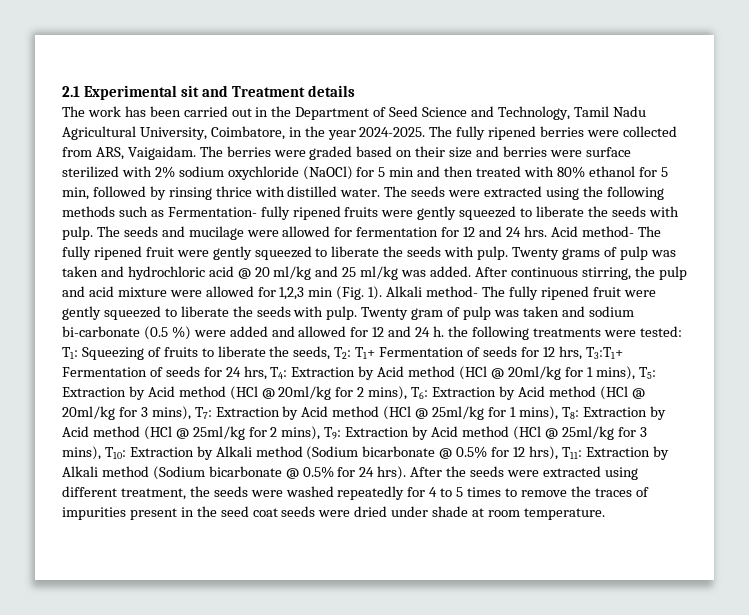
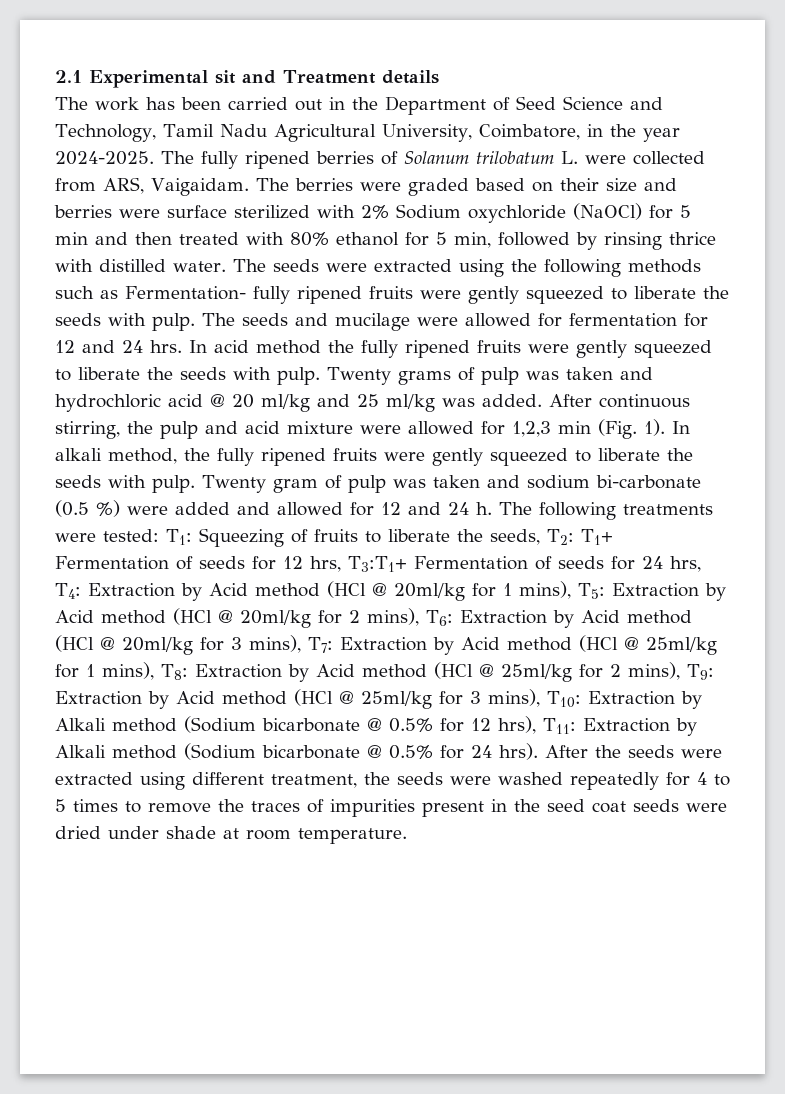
- The fully ripened berries were collected from ARS, Vaigaidam.
+ The fully ripened berries of Solanum trilobatum L. were collected from ARS, Vaigaidam.
- The berries were graded based on their size and berries were surface sterilized with 2% sodium oxychloride (NaOCl) for 5 min and then treated with 80% ethanol for 5 min, followed by rinsing thrice with distilled water.
+ The berries were graded based on their size and berries were surface sterilized with 2% Sodium oxychloride (NaOCl) for 5 min and then treated with 80% ethanol for 5 min, followed by rinsing thrice with distilled water.
- Acid method- The fully ripened fruit were gently squeezed to liberate the seeds with pulp.
+ In acid method the fully ripened fruits were gently squeezed to liberate the seeds with pulp.
- Alkali method- The fully ripened fruit were gently squeezed to liberate the seeds with pulp.
+ In alkali method, the fully ripened fruits were gently squeezed to liberate the seeds with pulp.
- Twenty gram of pulp was taken and sodium bi-carbonate (0.5 %) were added and allowed for 12 and 24 h. the following treatments were tested:
+ Twenty gram of pulp was taken and sodium bi-carbonate (0.5 %) were added and allowed for 12 and 24 h. The following treatments were tested:

